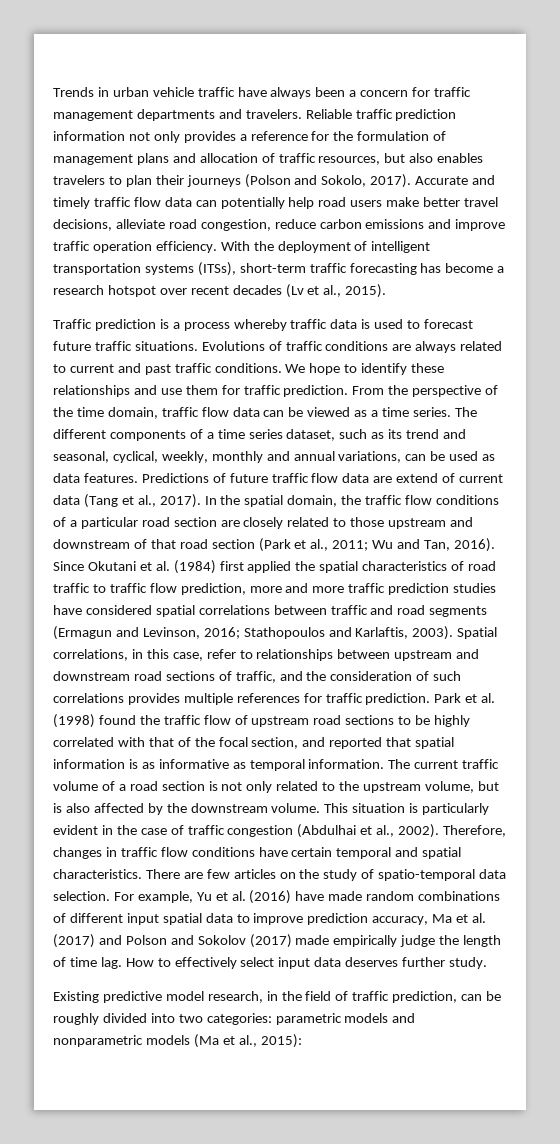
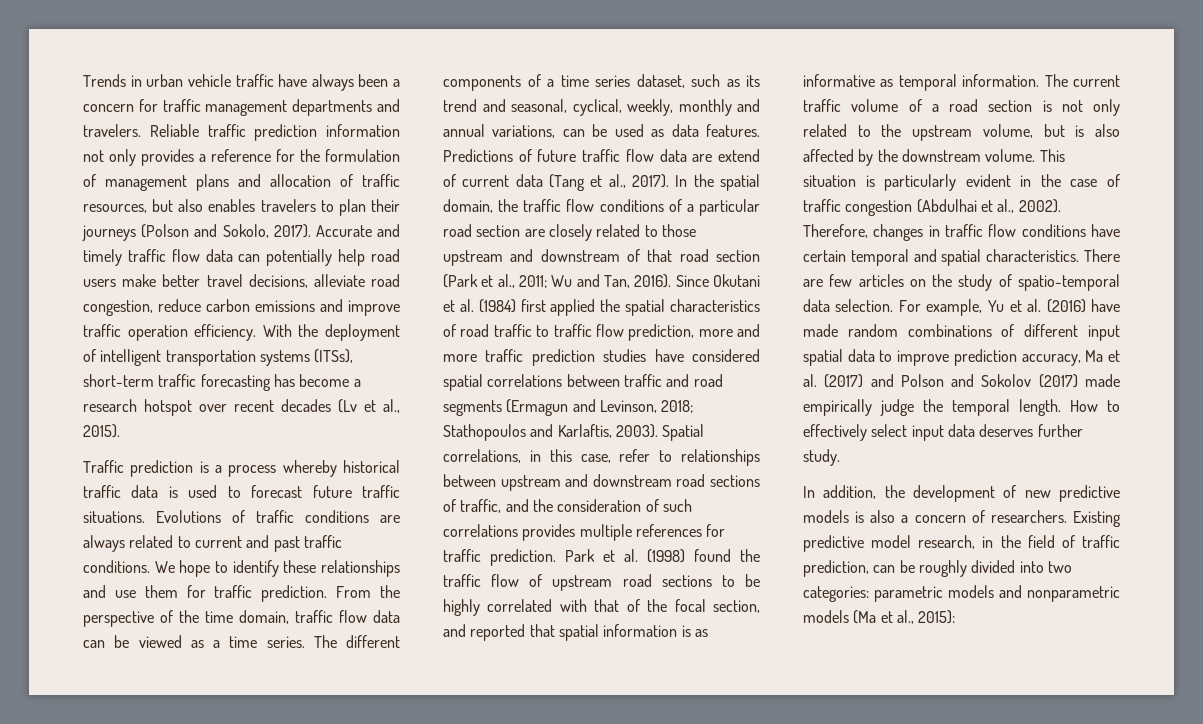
- Traffic prediction is a process whereby traffic data is used to forecast future traffic situations.
+ Traffic prediction is a process whereby historical traffic data is used to forecast future traffic situations.
- Since Okutani et al. (1984) first applied the spatial characteristics of road traffic to traffic flow prediction, more and more traffic prediction studies have considered spatial correlations between traffic and road segments (Ermagun and Levinson, 2016; Stathopoulos and Karlaftis, 2003).
+ Since Okutani et al. (1984) first applied the spatial characteristics of road traffic to traffic flow prediction, more and more traffic prediction studies have considered spatial correlations between traffic and road segments (Ermagun and Levinson, 2018; Stathopoulos and Karlaftis, 2003).
- For example, Yu et al. (2016) have made random combinations of different input spatial data to improve prediction accuracy, Ma et al. (2017) and Polson and Sokolov (2017) made empirically judge the length of time lag.
+ For example, Yu et al. (2016) have made random combinations of different input spatial data to improve prediction accuracy, Ma et al. (2017) and Polson and Sokolov (2017) made empirically judge the temporal length.
+ In addition, the development of new predictive models is also a concern of researchers.

